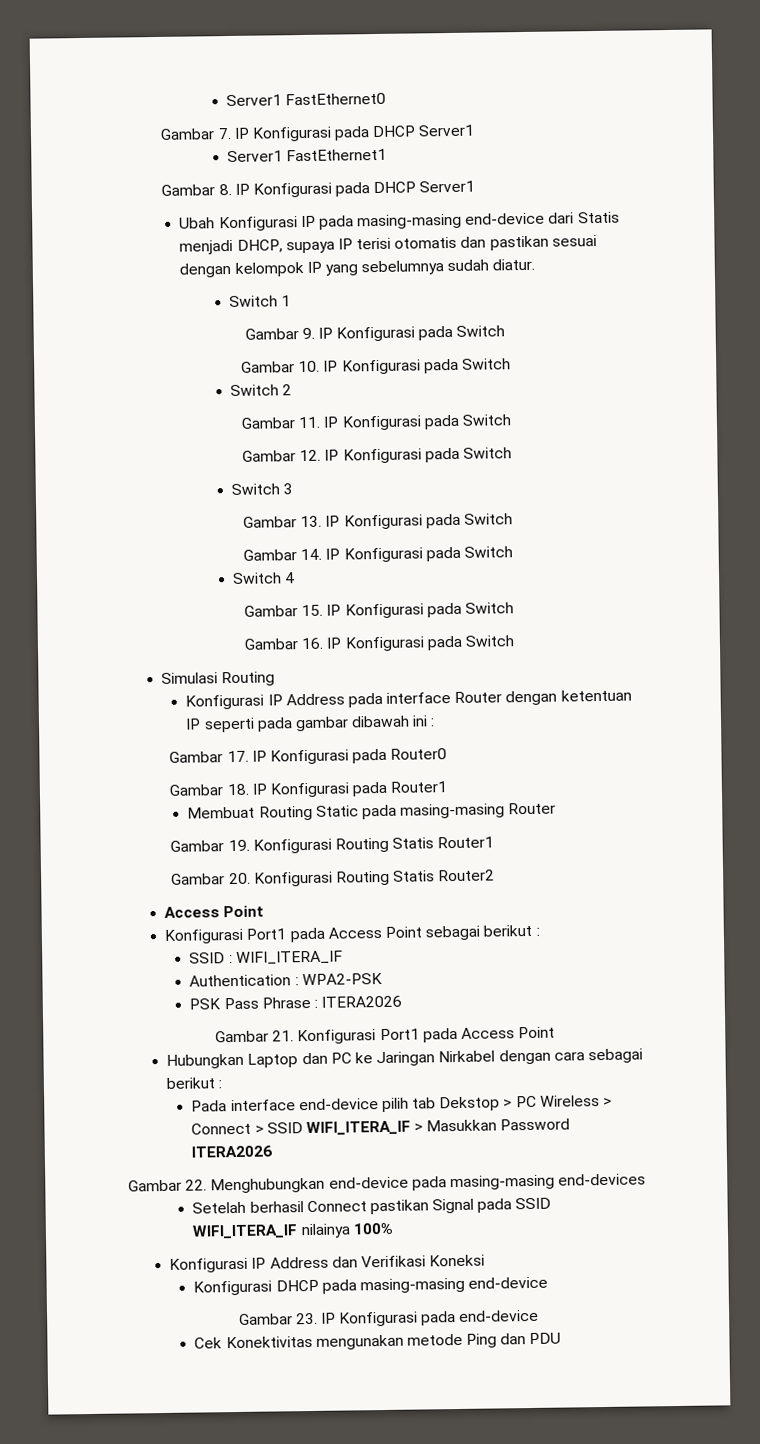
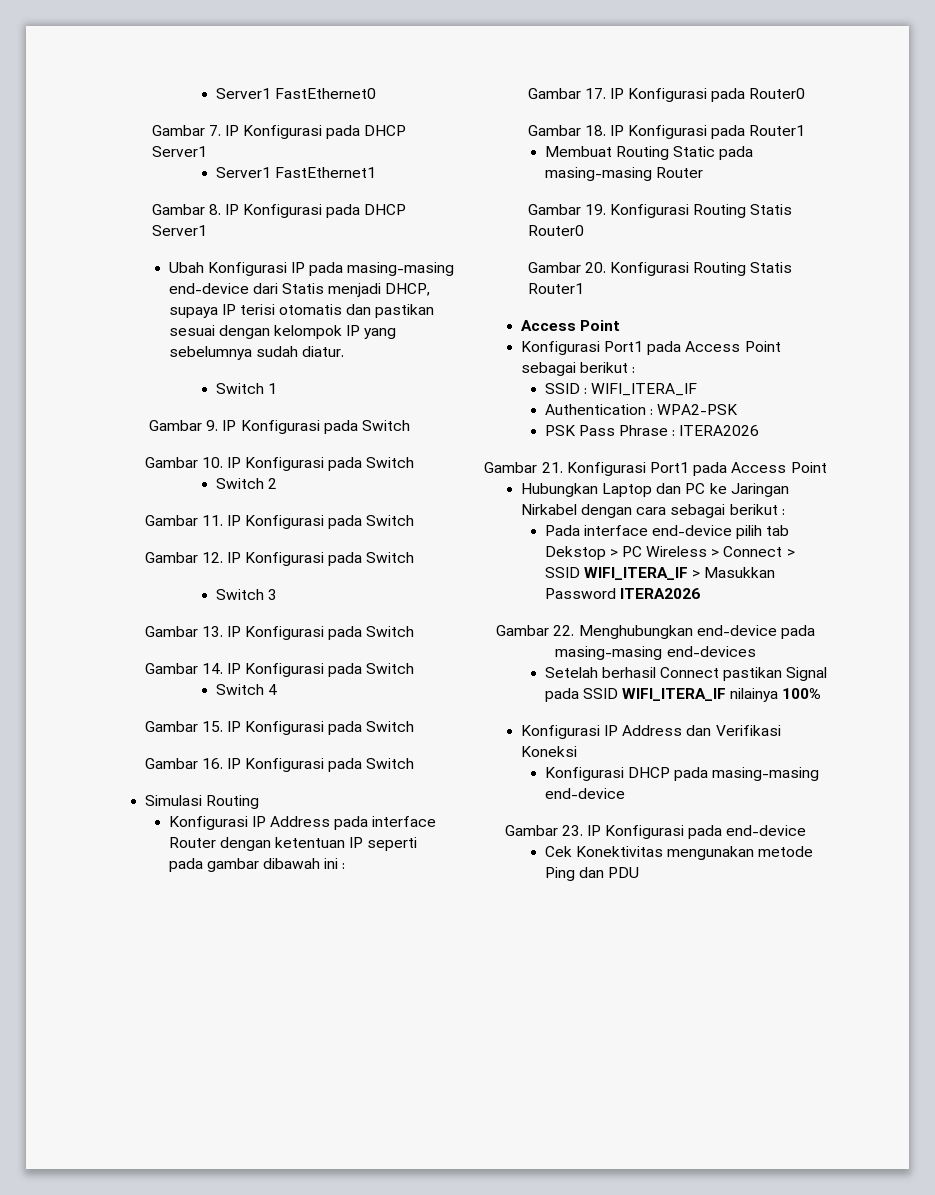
- Gambar 19. Konfigurasi Routing Statis Router1
+ Gambar 19. Konfigurasi Routing Statis Router0
- Gambar 20. Konfigurasi Routing Statis Router2
+ Gambar 20. Konfigurasi Routing Statis Router1

